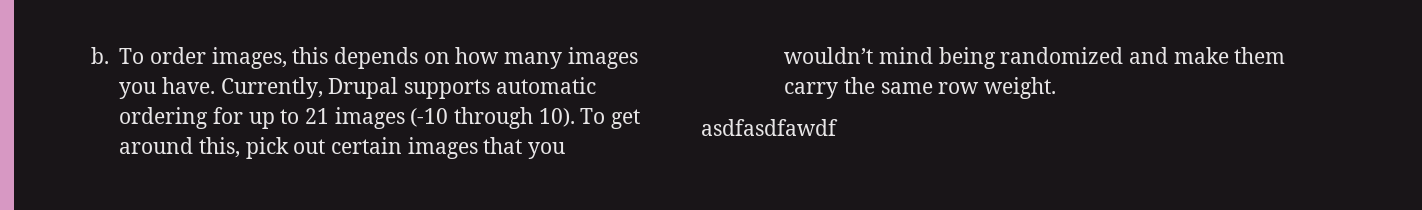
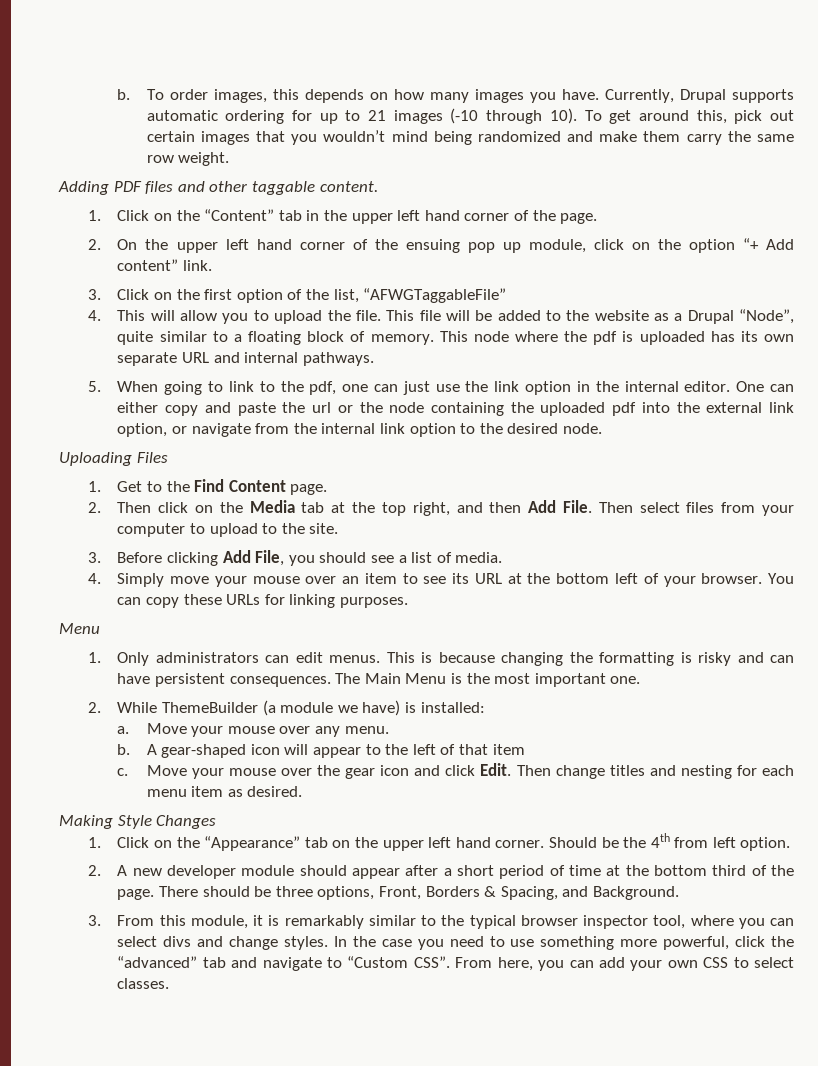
- asdfasdfawdf
+ Adding PDF files and other taggable content.
+ 1. Click on the “Content” tab in the upper left hand corner of the page.
+ 2. On the upper left hand corner of the ensuing pop up module, click on the option “+ Add content” link.
+ 3. Click on the first option of the list, “AFWGTaggableFile”
+ 4. This will allow you to upload the file. This file will be added to the website as a Drupal “Node”, quite similar to a floating block of memory. This node where the pdf is uploaded has its own separate URL and internal pathways.
+ 5. When going to link to the pdf, one can just use the link option in the internal editor. One can either copy and paste the url or the node containing the uploaded pdf into the external link option, or navigate from the internal link option to the desired node.
+ Uploading Files
+ 1. Get to the Find Content page.
+ 2. Then click on the Media tab at the top right, and then Add File. Then select files from your computer to upload to the site.
+ 3. Before clicking Add File, you should see a list of media.
+ 4. Simply move your mouse over an item to see its URL at the bottom left of your browser. You can copy these URLs for linking purposes.
+ Menu
+ 1. Only administrators can edit menus. This is because changing the formatting is risky and can have persistent consequences. The Main Menu is the most important one.
+ 2. While ThemeBuilder (a module we have) is installed:
+ a. Move your mouse over any menu.
+ b. A gear-shaped icon will appear to the left of that item
+ c. Move your mouse over the gear icon and click Edit. Then change titles and nesting for each menu item as desired.
+ Making Style Changes
+ 1. Click on the “Appearance” tab on the upper left hand corner. Should be the 4th from left option.
+ 2. A new developer module should appear after a short period of time at the bottom third of the page. There should be three options, Front, Borders & Spacing, and Background.
+ 3. From this module, it is remarkably similar to the typical browser inspector tool, where you can select divs and change styles. In the case you need to use something more powerful, click the “advanced” tab and navigate to “Custom CSS”. From here, you can add your own CSS to select classes.

